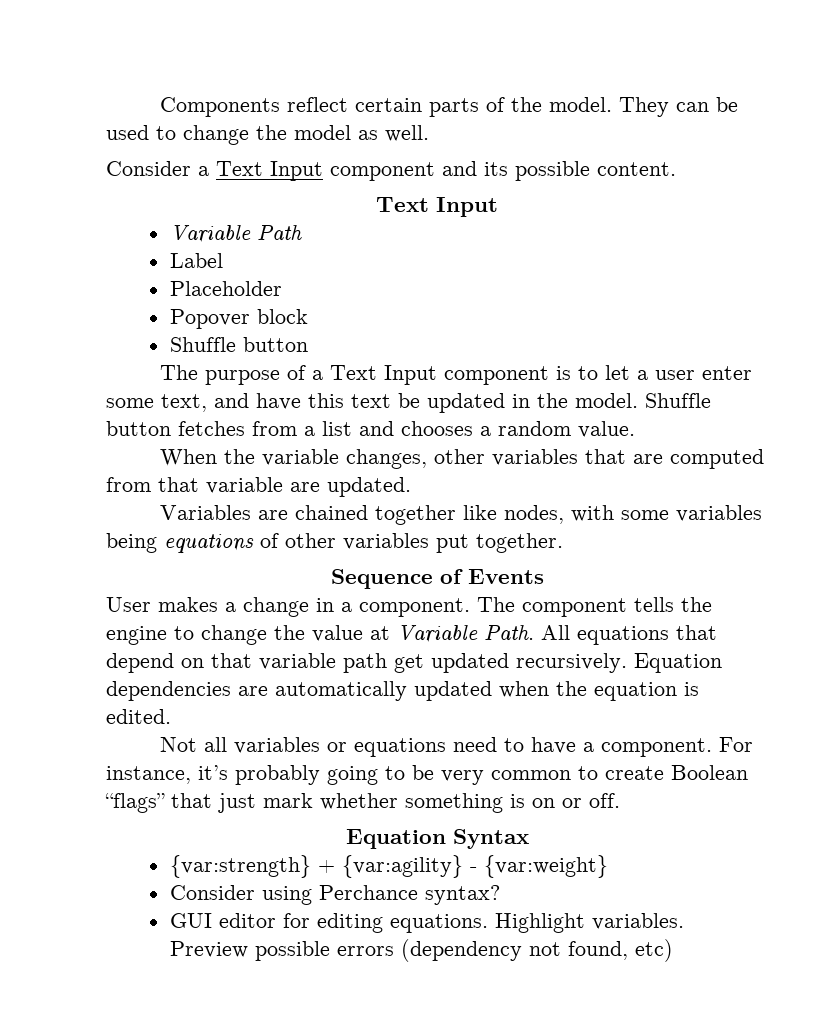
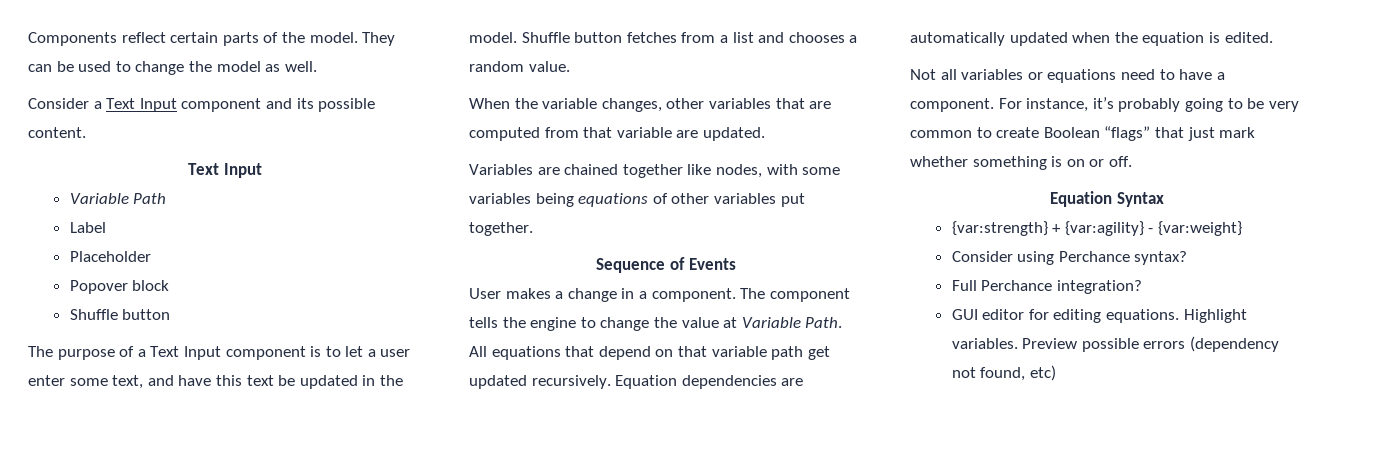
+ Full Perchance integration?

